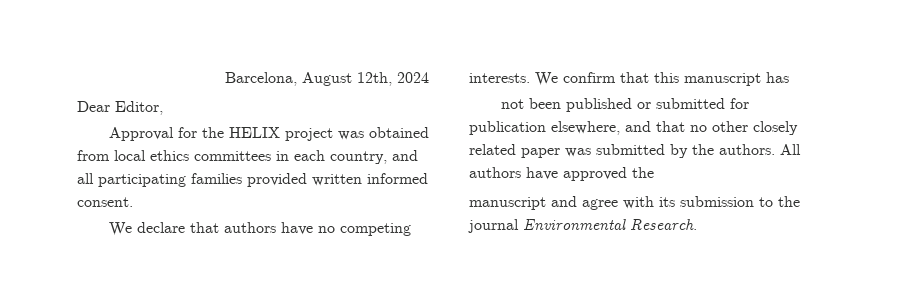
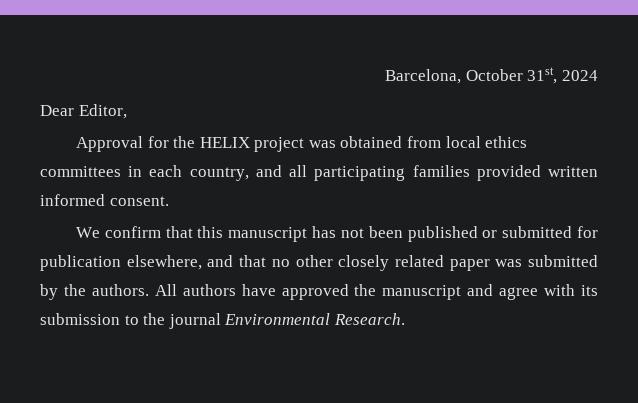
- Barcelona, August 12th, 2024
+ Barcelona, October 31st, 2024
- We declare that authors have no competing interests. We confirm that this manuscript has
- not been published or submitted for publication elsewhere, and that no other closely related paper was submitted by the authors.
+ We confirm that this manuscript has not been published or submitted for publication elsewhere, and that no other closely related paper was submitted by the authors.
- All authors have approved the
- manuscript and agree with its submission to the journal Environmental Research.
+ All authors have approved the manuscript and agree with its submission to the journal Environmental Research.

